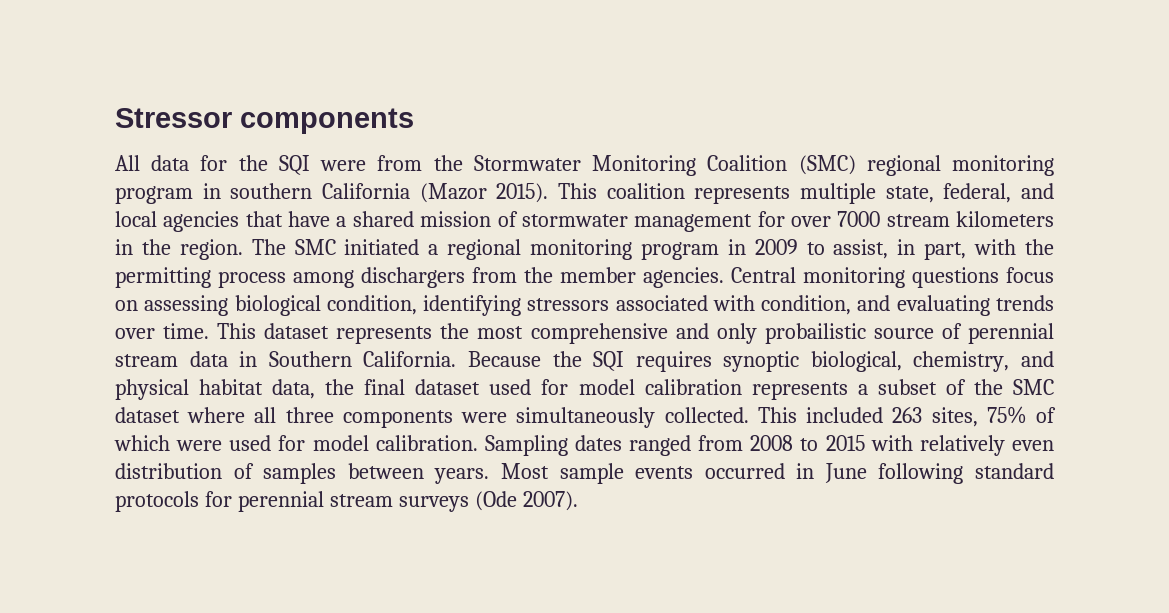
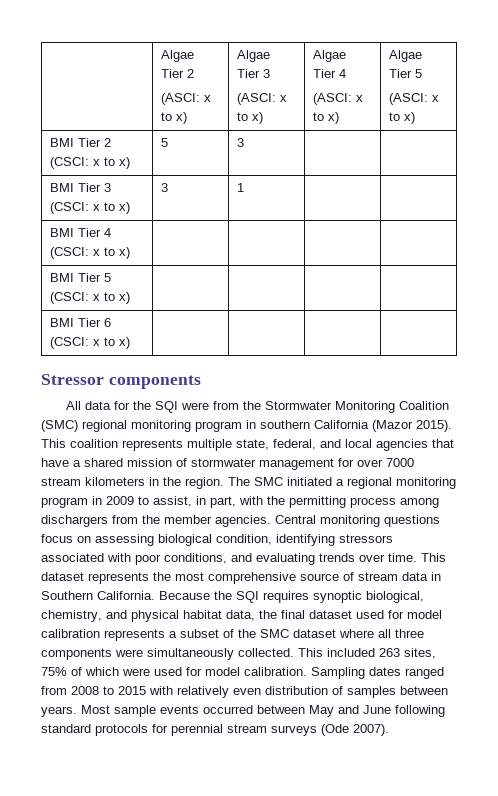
+ | Algae Tier 2
+ (ASCI: x to x) | Algae Tier 3
+ (ASCI: x to x) | Algae Tier 4
+ (ASCI: x to x) | Algae Tier 5
+ (ASCI: x to x)
+ BMI Tier 2 (CSCI: x to x) | 5 | 3 | |
+ BMI Tier 3 (CSCI: x to x) | 3 | 1 | |
+ BMI Tier 4 (CSCI: x to x) | | | |
+ BMI Tier 5 (CSCI: x to x) | | | |
+ BMI Tier 6 (CSCI: x to x) | | | |
- Central monitoring questions focus on assessing biological condition, identifying stressors associated with condition, and evaluating trends over time.
+ Central monitoring questions focus on assessing biological condition, identifying stressors associated with poor conditions, and evaluating trends over time.
- This dataset represents the most comprehensive and only probailistic source of perennial stream data in Southern California.
+ This dataset represents the most comprehensive source of stream data in Southern California.
- Most sample events occurred in June following standard protocols for perennial stream surveys (Ode 2007).
+ Most sample events occurred between May and June following standard protocols for perennial stream surveys (Ode 2007).

